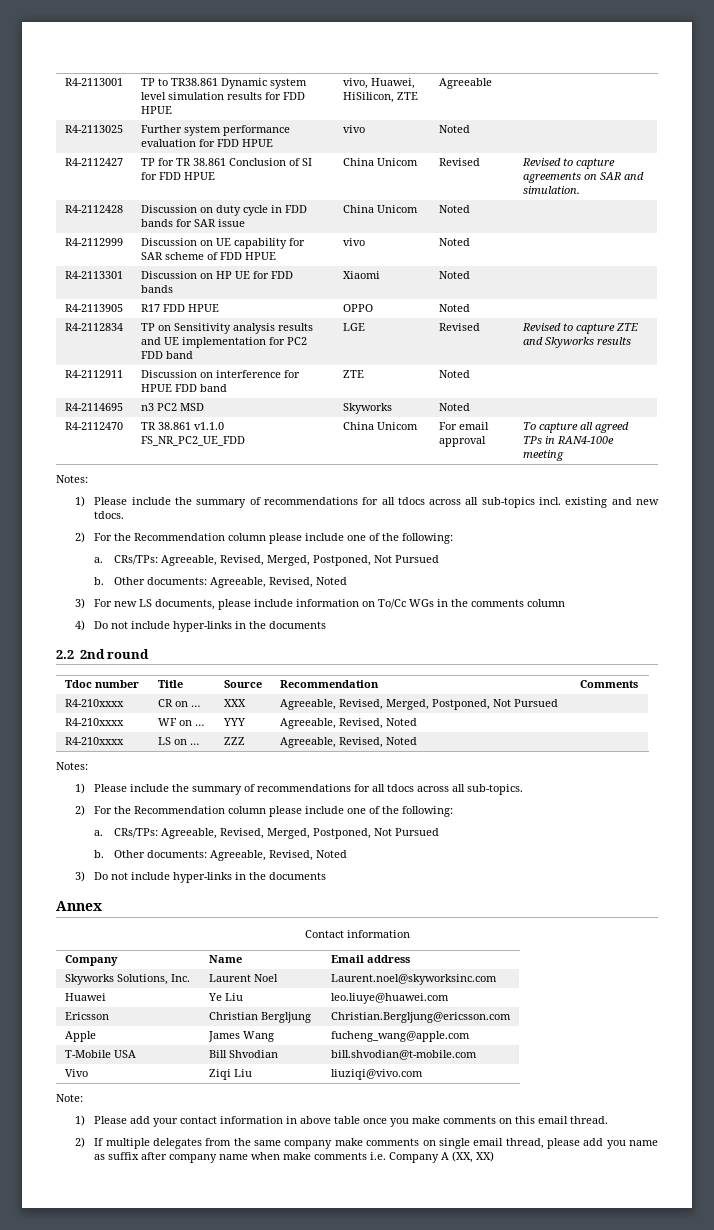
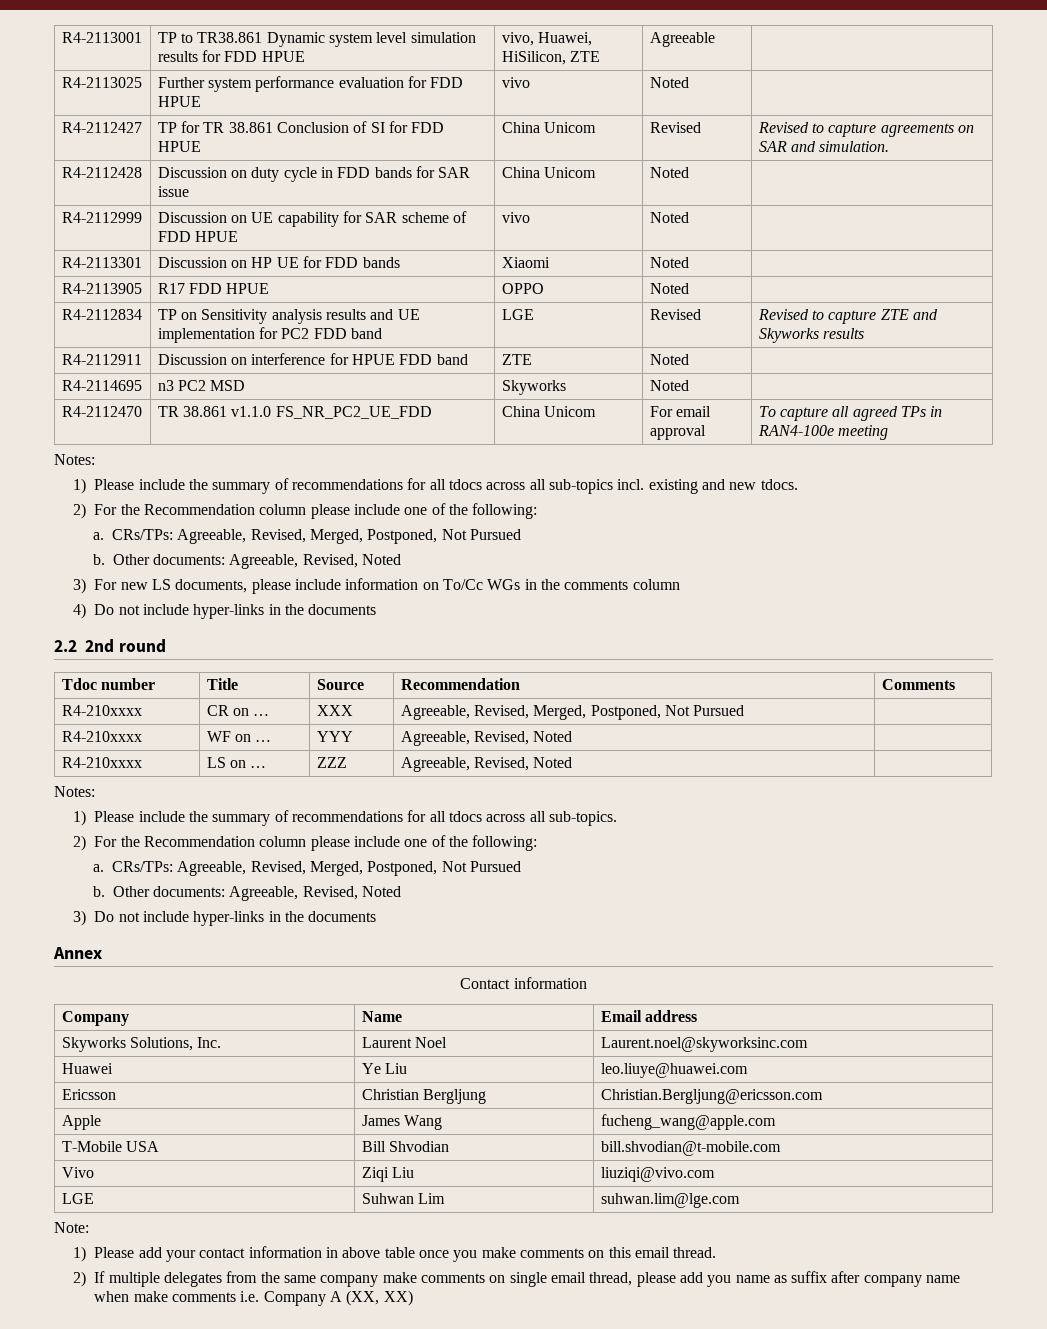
+ LGE | Suhwan Lim | suhwan.lim@lge.com

